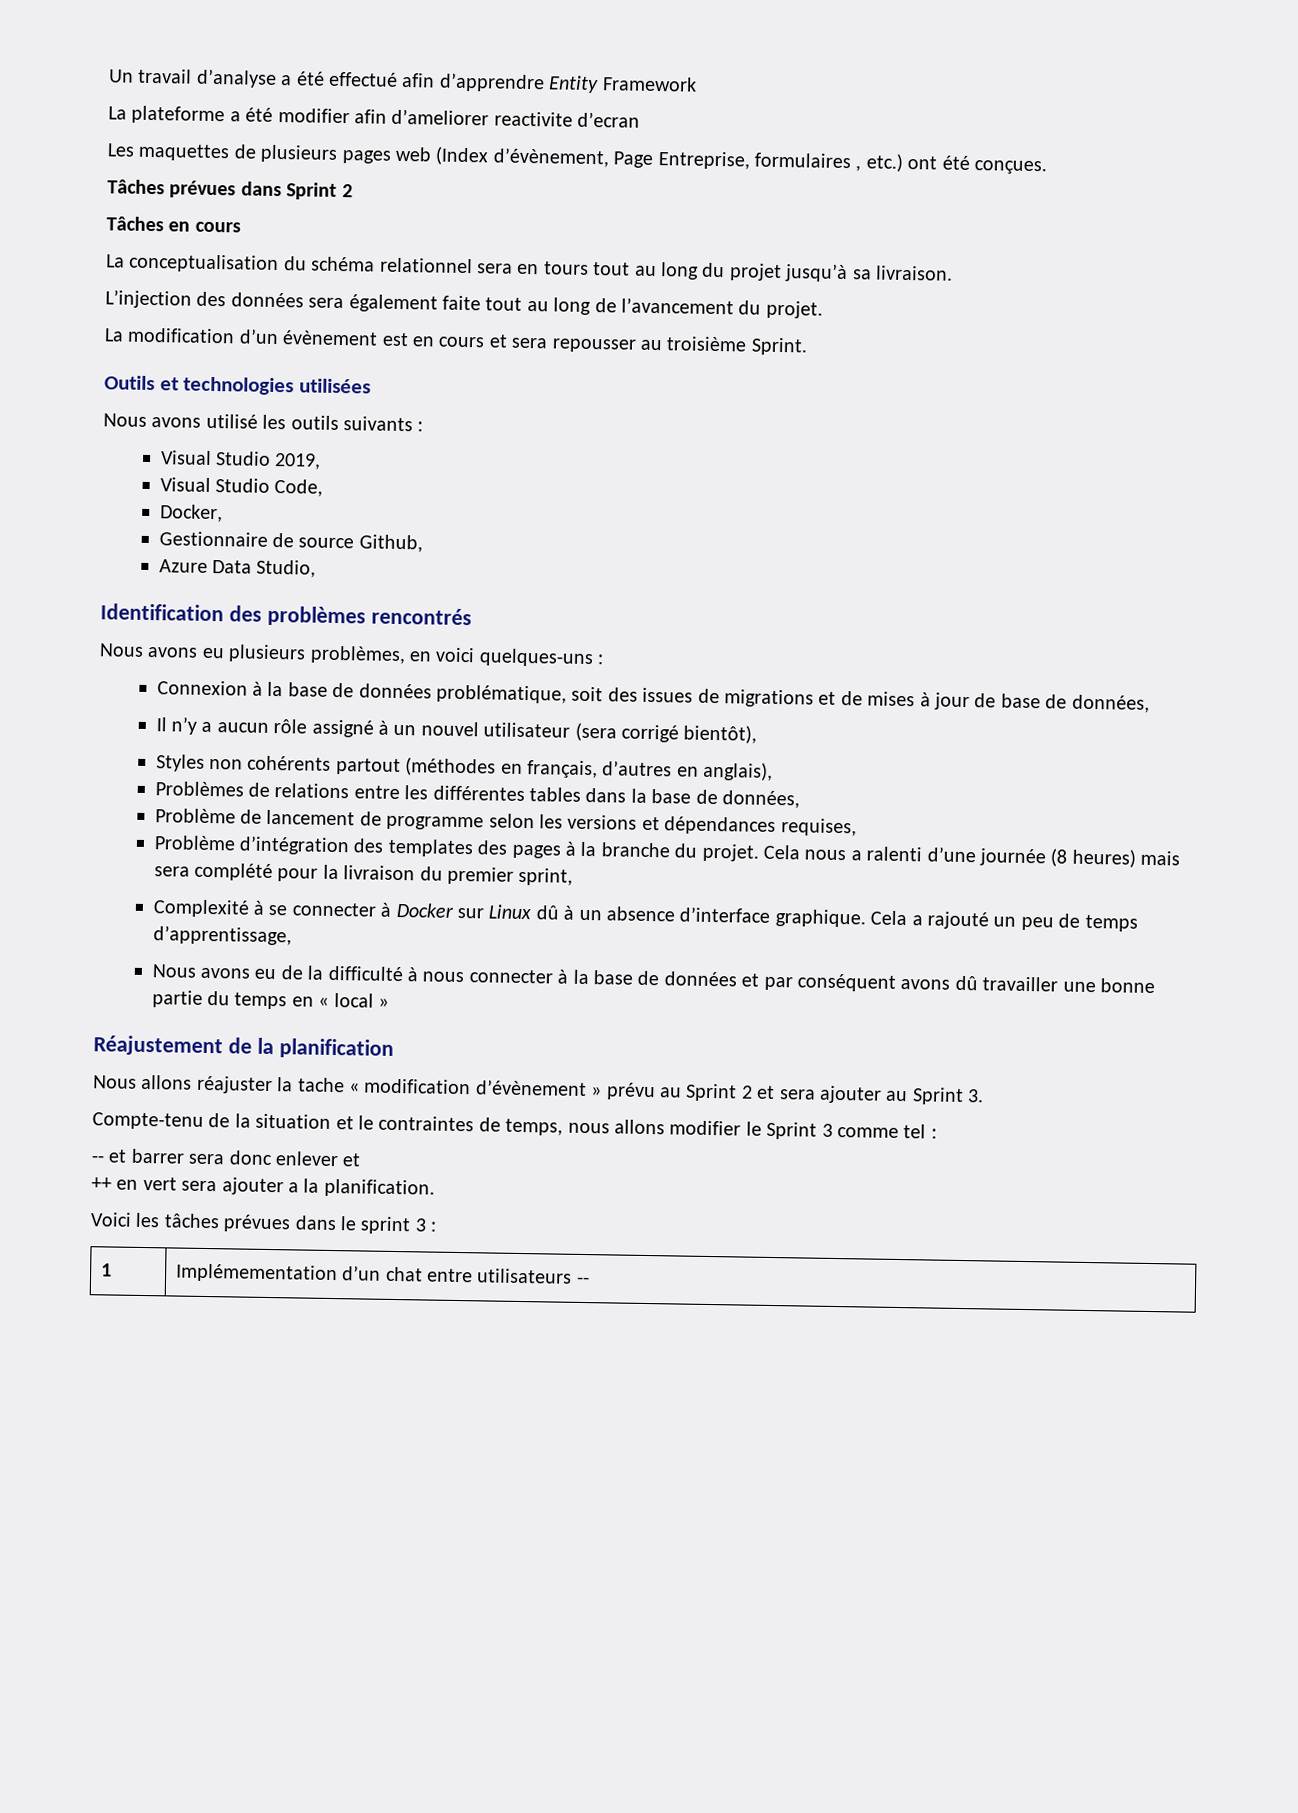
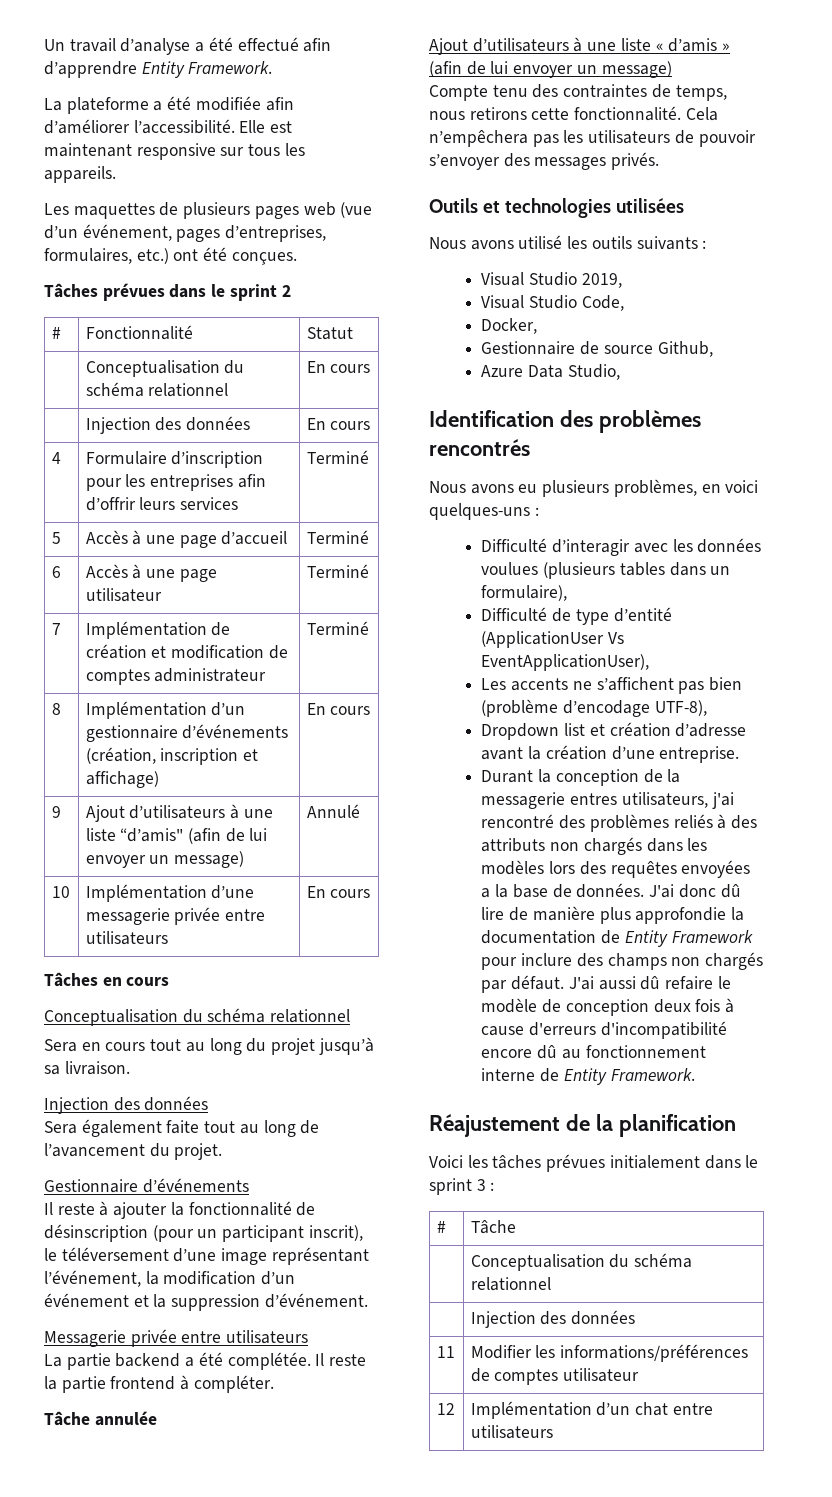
- Un travail d’analyse a été effectué afin d’apprendre Entity Framework
+ Un travail d’analyse a été effectué afin d’apprendre Entity Framework.
- La plateforme a été modifier afin d’ameliorer reactivite d’ecran
+ La plateforme a été modifiée afin d’améliorer l’accessibilité. Elle est maintenant responsive sur tous les appareils.
- Les maquettes de plusieurs pages web (Index d’évènement, Page Entreprise, formulaires , etc.) ont été conçues.
+ Les maquettes de plusieurs pages web (vue d’un événement, pages d’entreprises, formulaires, etc.) ont été conçues.
- Tâches prévues dans Sprint 2
+ Tâches prévues dans le sprint 2
+ # | Fonctionnalité | Statut
+ | Conceptualisation du schéma relationnel | En cours
+ | Injection des données | En cours
+ 4 | Formulaire d’inscription pour les entreprises afin d’offrir leurs services | Terminé
+ 5 | Accès à une page d’accueil | Terminé
+ 6 | Accès à une page utilisateur | Terminé
+ 7 | Implémentation de création et modification de comptes administrateur | Terminé
+ 8 | Implémentation d’un gestionnaire d’événements (création, inscription et affichage) | En cours
+ 9 | Ajout d’utilisateurs à une liste “d’amis" (afin de lui envoyer un message) | Annulé
+ 10 | Implémentation d’une messagerie privée entre utilisateurs | En cours
  Tâches en cours
- La conceptualisation du schéma relationnel sera en tours tout au long du projet jusqu’à sa livraison.
- L’injection des données sera également faite tout au long de l’avancement du projet.
+ Conceptualisation du schéma relationnel
+ Sera en cours tout au long du projet jusqu’à sa livraison.
+ Injection des données
+ Sera également faite tout au long de l’avancement du projet.
- La modification d’un évènement est en cours et sera repousser au troisième Sprint.
+ Gestionnaire d’événements
+ Il reste à ajouter la fonctionnalité de désinscription (pour un participant inscrit), le téléversement d’une image représentant l’événement, la modification d’un événement et la suppression d’événement.
+ Messagerie privée entre utilisateurs
+ La partie backend a été complétée. Il reste la partie frontend à compléter.
+ Tâche annulée
+ Ajout d’utilisateurs à une liste « d’amis » (afin de lui envoyer un message)
+ Compte tenu des contraintes de temps, nous retirons cette fonctionnalité. Cela n’empêchera pas les utilisateurs de pouvoir s’envoyer des messages privés.
- Connexion à la base de données problématique, soit des issues de migrations et de mises à jour de base de données,
- Il n’y a aucun rôle assigné à un nouvel utilisateur (sera corrigé bientôt),
- Styles non cohérents partout (méthodes en français, d’autres en anglais),
- Problèmes de relations entre les différentes tables dans la base de données,
- Problème de lancement de programme selon les versions et dépendances requises,
- Problème d’intégration des templates des pages à la branche du projet. Cela nous a ralenti d’une journée (8 heures) mais sera complété pour la livraison du premier sprint,
- Complexité à se connecter à Docker sur Linux dû à un absence d’interface graphique. Cela a rajouté un peu de temps d’apprentissage,
- Nous avons eu de la difficulté à nous connecter à la base de données et par conséquent avons dû travailler une bonne partie du temps en « local »
+ Difficulté d’interagir avec les données voulues (plusieurs tables dans un formulaire),
+ Difficulté de type d’entité (ApplicationUser Vs EventApplicationUser),
+ Les accents ne s’affichent pas bien (problème d’encodage UTF-8),
+ Dropdown list et création d’adresse avant la création d’une entreprise.
+ Durant la conception de la messagerie entres utilisateurs, j'ai rencontré des problèmes reliés à des attributs non chargés dans les modèles lors des requêtes envoyées a la base de données. J'ai donc dû lire de manière plus approfondie la documentation de Entity Framework pour inclure des champs non chargés par défaut. J'ai aussi dû refaire le modèle de conception deux fois à cause d'erreurs d'incompatibilité encore dû au fonctionnement interne de Entity Framework.
  Réajustement de la planification
- Nous allons réajuster la tache « modification d’évènement » prévu au Sprint 2 et sera ajouter au Sprint 3.
- Compte-tenu de la situation et le contraintes de temps, nous allons modifier le Sprint 3 comme tel :
- -- et barrer sera donc enlever et
- ++ en vert sera ajouter a la planification.
- Voici les tâches prévues dans le sprint 3 :
+ Voici les tâches prévues initialement dans le sprint 3 :
- 1 | Implémementation d’un chat entre utilisateurs --
+ # | Tâche
+ | Conceptualisation du schéma relationnel
+ | Injection des données
+ 11 | Modifier les informations/préférences de comptes utilisateur
+ 12 | Implémentation d’un chat entre utilisateurs

